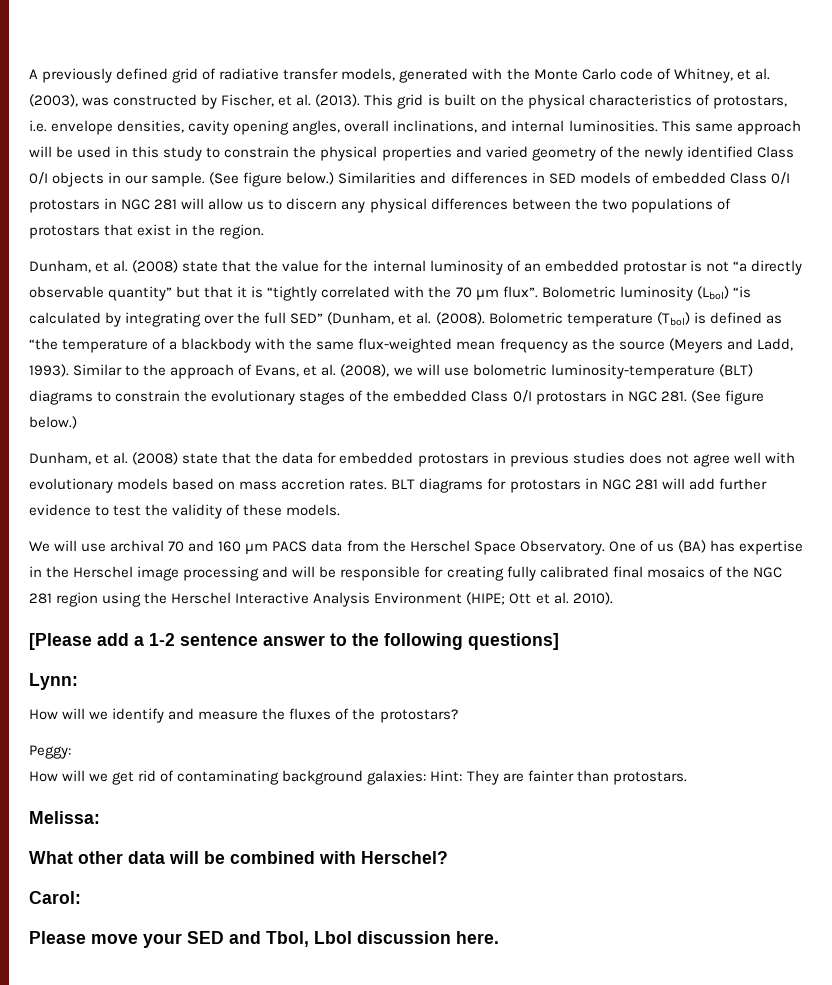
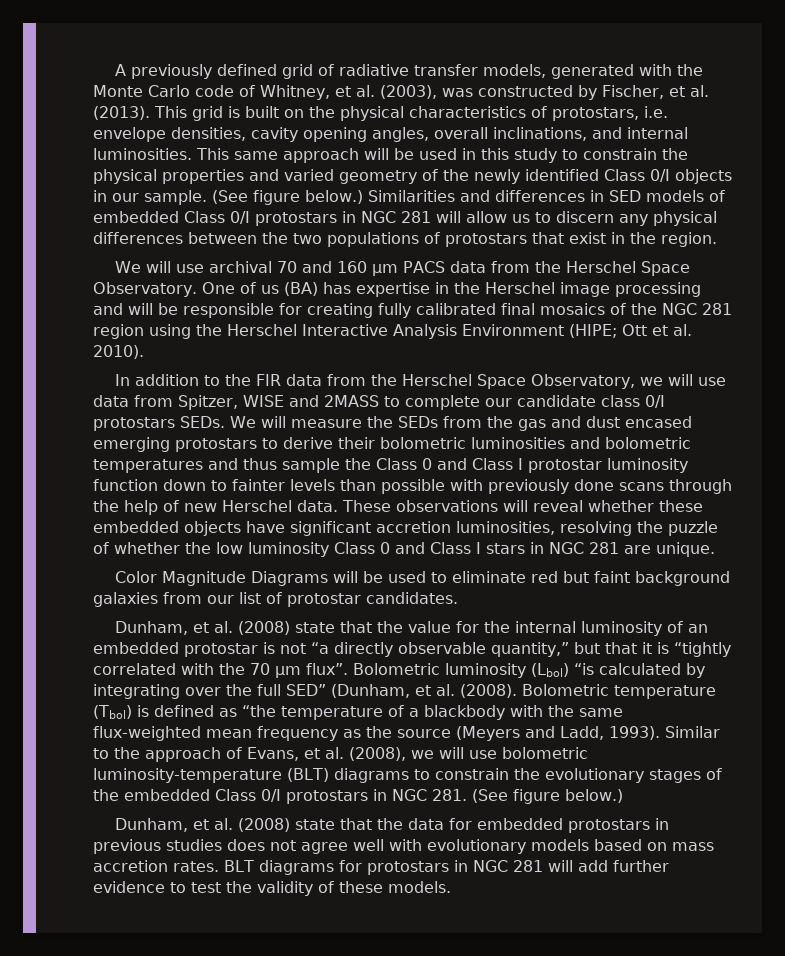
+ We will use archival 70 and 160 μm PACS data from the Herschel Space Observatory. One of us (BA) has expertise in the Herschel image processing and will be responsible for creating fully calibrated final mosaics of the NGC 281 region using the Herschel Interactive Analysis Environment (HIPE; Ott et al. 2010).
+ In addition to the FIR data from the Herschel Space Observatory, we will use data from Spitzer, WISE and 2MASS to complete our candidate class 0/I protostars SEDs. We will measure the SEDs from the gas and dust encased emerging protostars to derive their bolometric luminosities and bolometric temperatures and thus sample the Class 0 and Class I protostar luminosity function down to fainter levels than possible with previously done scans through the help of new Herschel data. These observations will reveal whether these embedded objects have significant accretion luminosities, resolving the puzzle of whether the low luminosity Class 0 and Class I stars in NGC 281 are unique.
+ Color Magnitude Diagrams will be used to eliminate red but faint background galaxies from our list of protostar candidates.
- Dunham, et al. (2008) state that the value for the internal luminosity of an embedded protostar is not “a directly observable quantity” but that it is “tightly correlated with the 70 µm flux”.
+ Dunham, et al. (2008) state that the value for the internal luminosity of an embedded protostar is not “a directly observable quantity,” but that it is “tightly correlated with the 70 µm flux”.
- We will use archival 70 and 160 μm PACS data from the Herschel Space Observatory. One of us (BA) has expertise in the Herschel image processing and will be responsible for creating fully calibrated final mosaics of the NGC 281 region using the Herschel Interactive Analysis Environment (HIPE; Ott et al. 2010).
- [Please add a 1-2 sentence answer to the following questions]
- Lynn:
- How will we identify and measure the fluxes of the protostars?
- Peggy:
- How will we get rid of contaminating background galaxies: Hint: They are fainter than protostars.
- Melissa:
- What other data will be combined with Herschel?
- Carol:
- Please move your SED and Tbol, Lbol discussion here.

